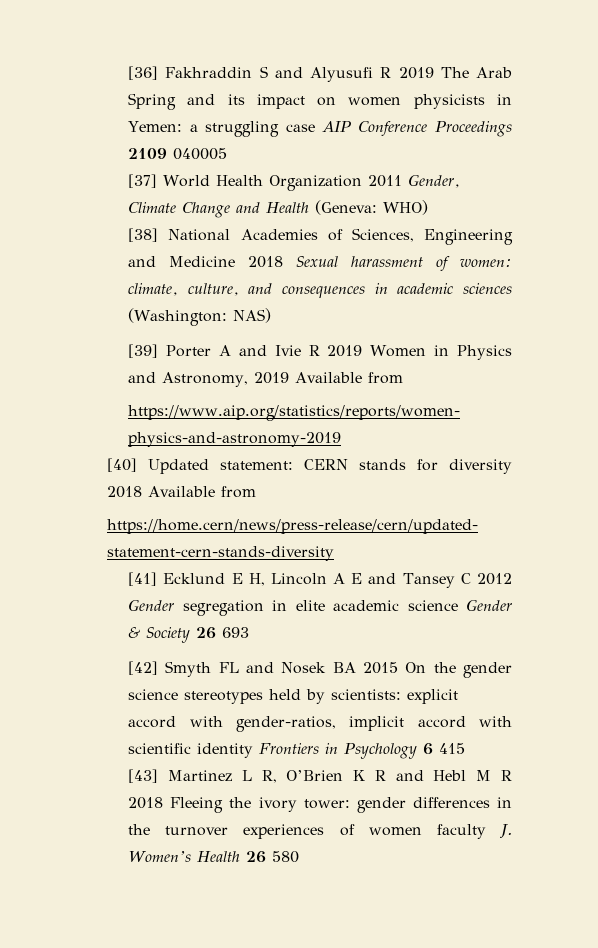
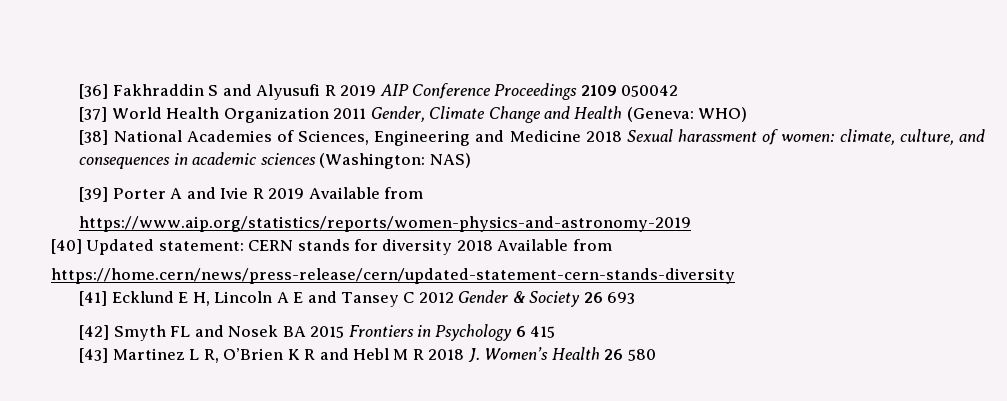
- [36] Fakhraddin S and Alyusufi R 2019 The Arab Spring and its impact on women physicists in Yemen: a struggling case AIP Conference Proceedings 2109 040005
+ [36] Fakhraddin S and Alyusufi R 2019 AIP Conference Proceedings 2109 050042
- [39] Porter A and Ivie R 2019 Women in Physics and Astronomy, 2019 Available from
+ [39] Porter A and Ivie R 2019 Available from
- [41] Ecklund E H, Lincoln A E and Tansey C 2012 Gender segregation in elite academic science Gender & Society 26 693
+ [41] Ecklund E H, Lincoln A E and Tansey C 2012 Gender & Society 26 693
- [42] Smyth FL and Nosek BA 2015 On the gender science stereotypes held by scientists: explicit accord with gender-ratios, implicit accord with scientific identity Frontiers in Psychology 6 415
+ [42] Smyth FL and Nosek BA 2015 Frontiers in Psychology 6 415
- [43] Martinez L R, O’Brien K R and Hebl M R 2018 Fleeing the ivory tower: gender differences in the turnover experiences of women faculty J. Women’s Health 26 580
+ [43] Martinez L R, O’Brien K R and Hebl M R 2018 J. Women’s Health 26 580

